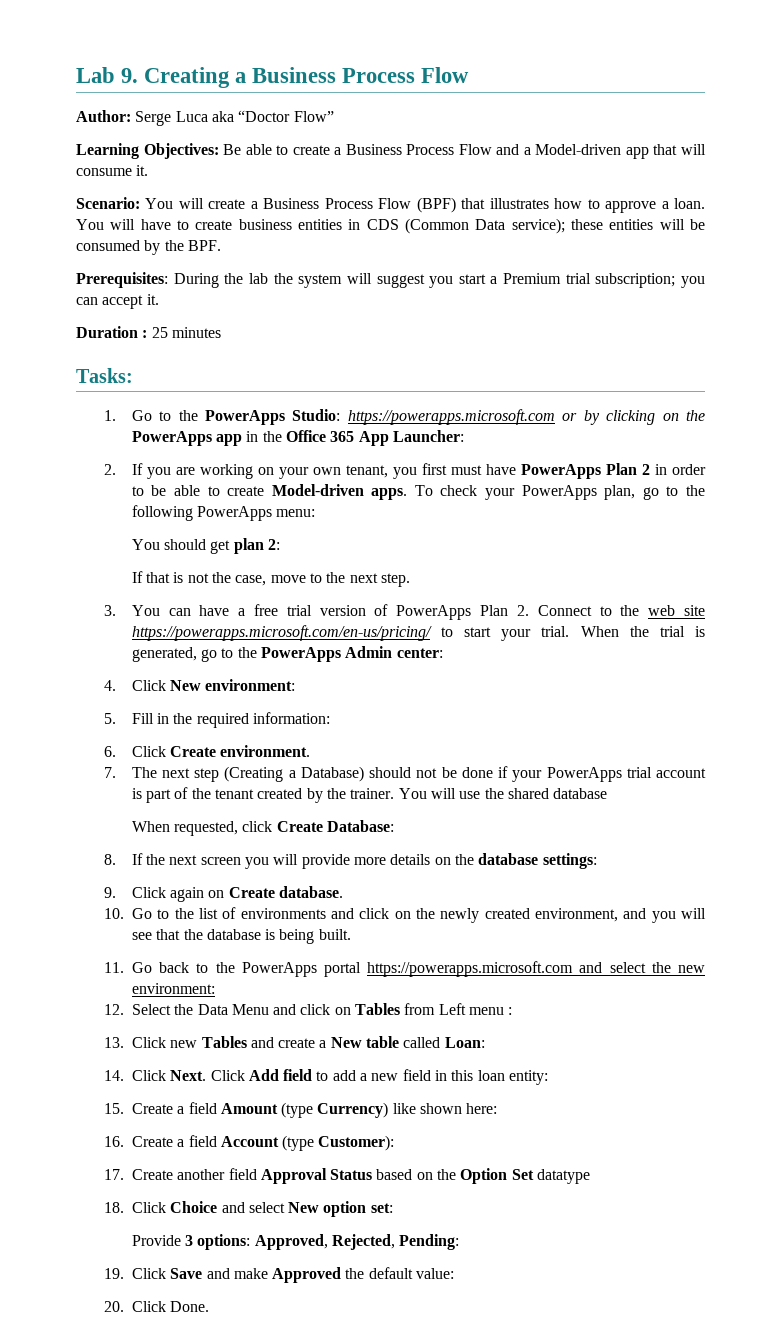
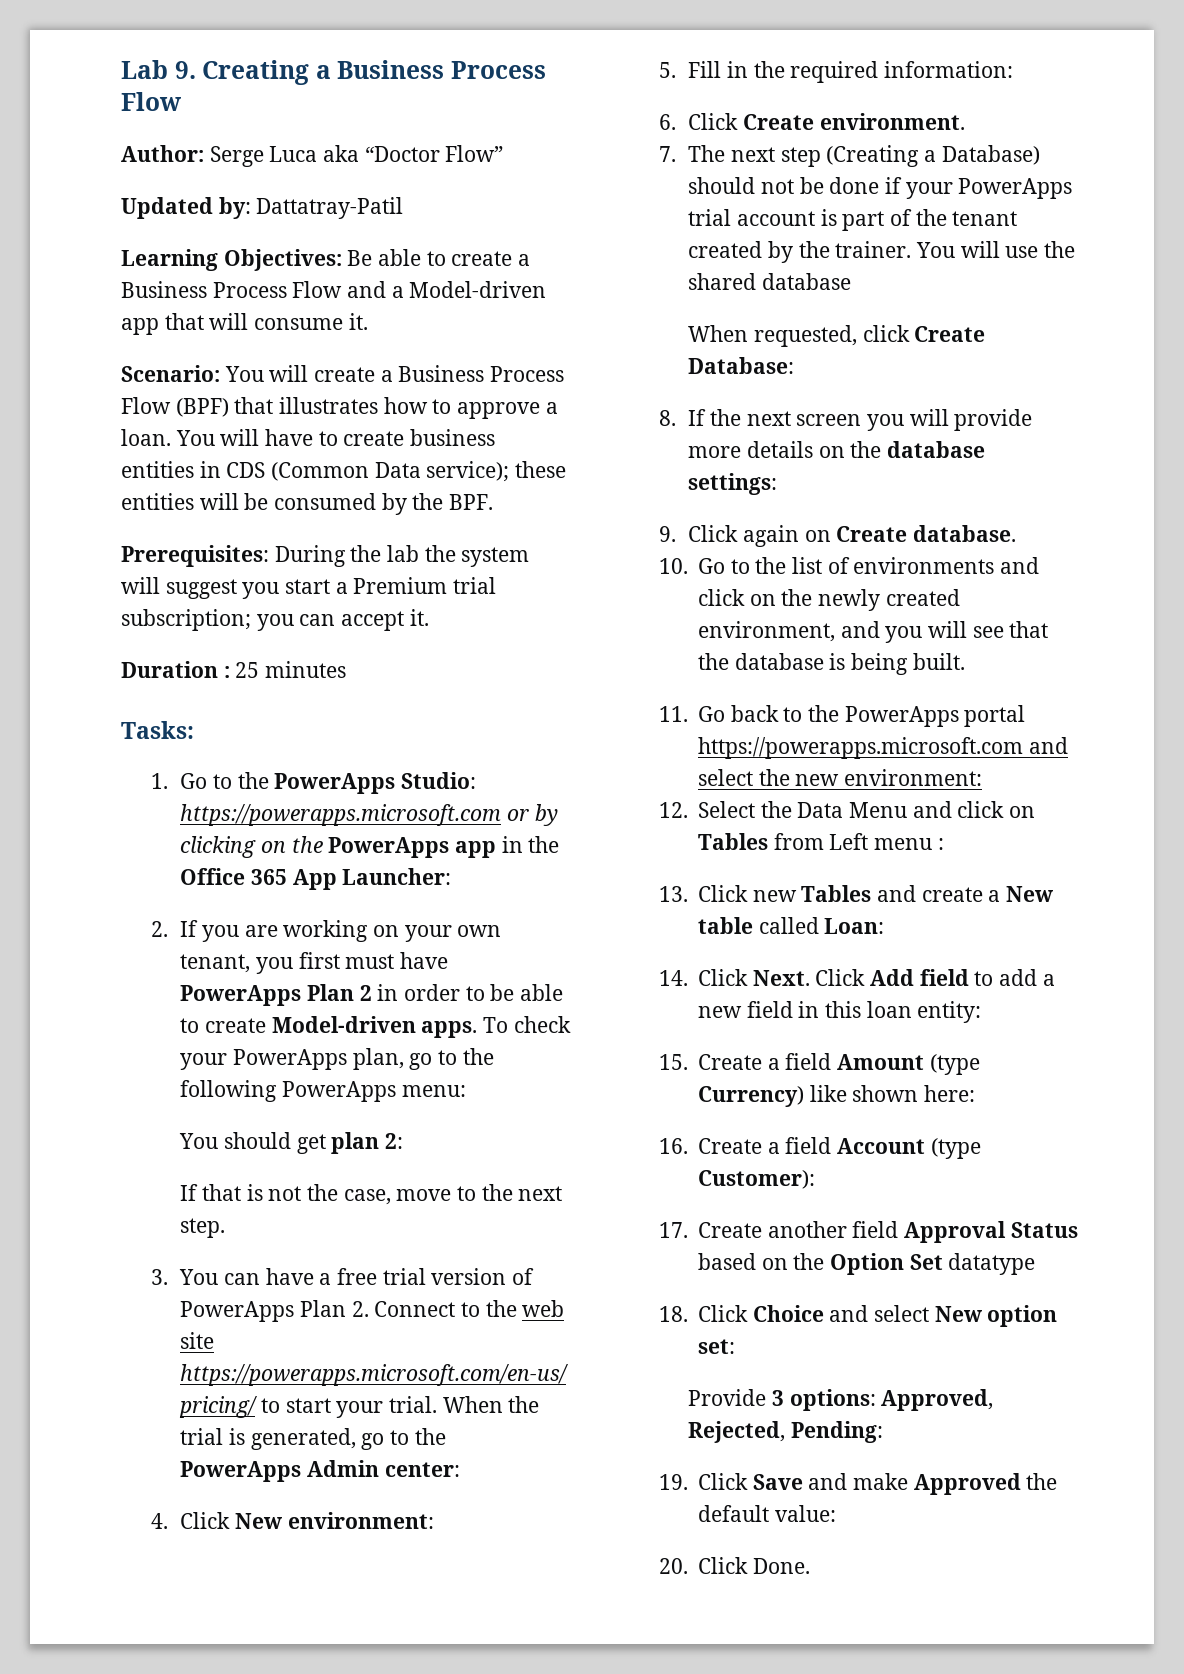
+ Updated by: Dattatray-Patil

